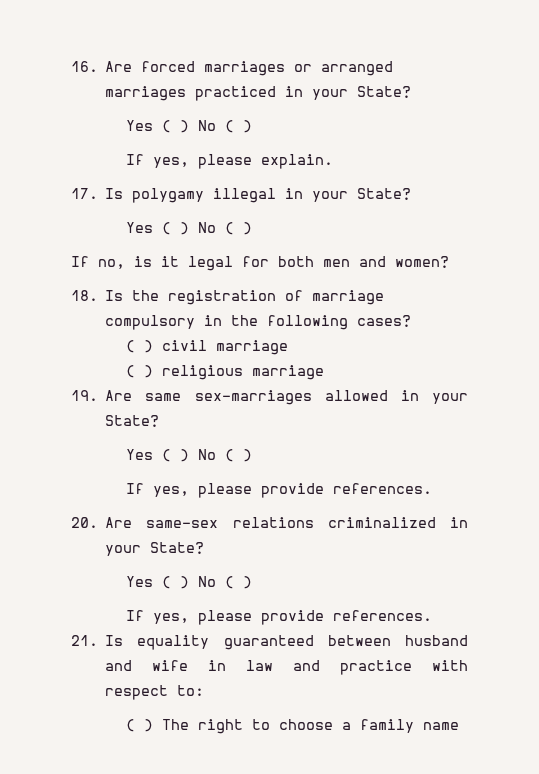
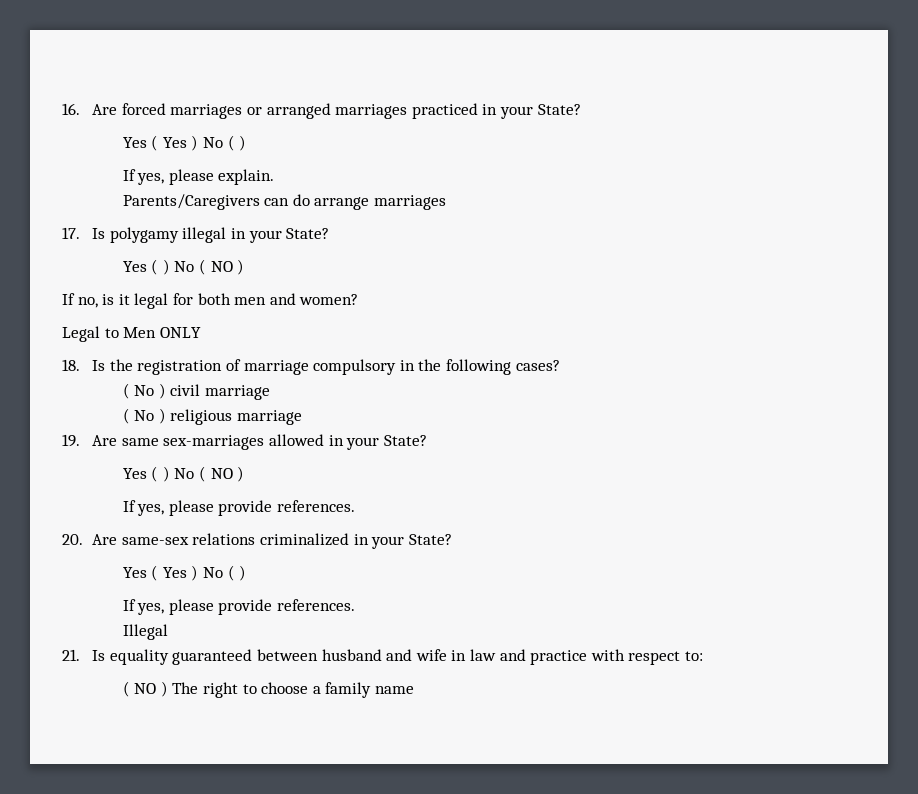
  16. Are forced marriages or arranged marriages practiced in your State?
- Yes ( ) No ( )
+ Yes ( Yes ) No ( )
+ Parents/Caregivers can do arrange marriages
  17. Is polygamy illegal in your State?
- Yes ( ) No ( )
+ Yes ( ) No ( NO )
+ Legal to Men ONLY
- ( ) civil marriage
+ ( No ) civil marriage
- ( ) religious marriage
+ ( No ) religious marriage
  19. Are same sex-marriages allowed in your State?
- Yes ( ) No ( )
+ Yes ( ) No ( NO )
  20. Are same-sex relations criminalized in your State?
- Yes ( ) No ( )
+ Yes ( Yes ) No ( )
  If yes, please provide references.
+ Illegal
- ( ) The right to choose a family name
+ ( NO ) The right to choose a family name

